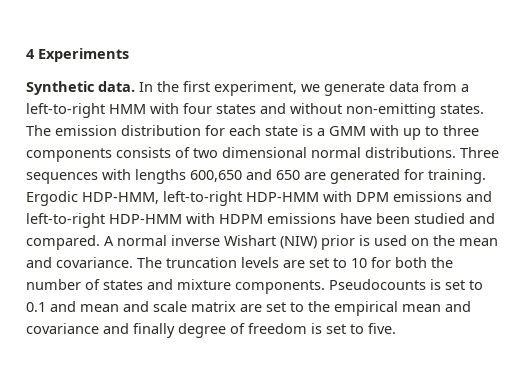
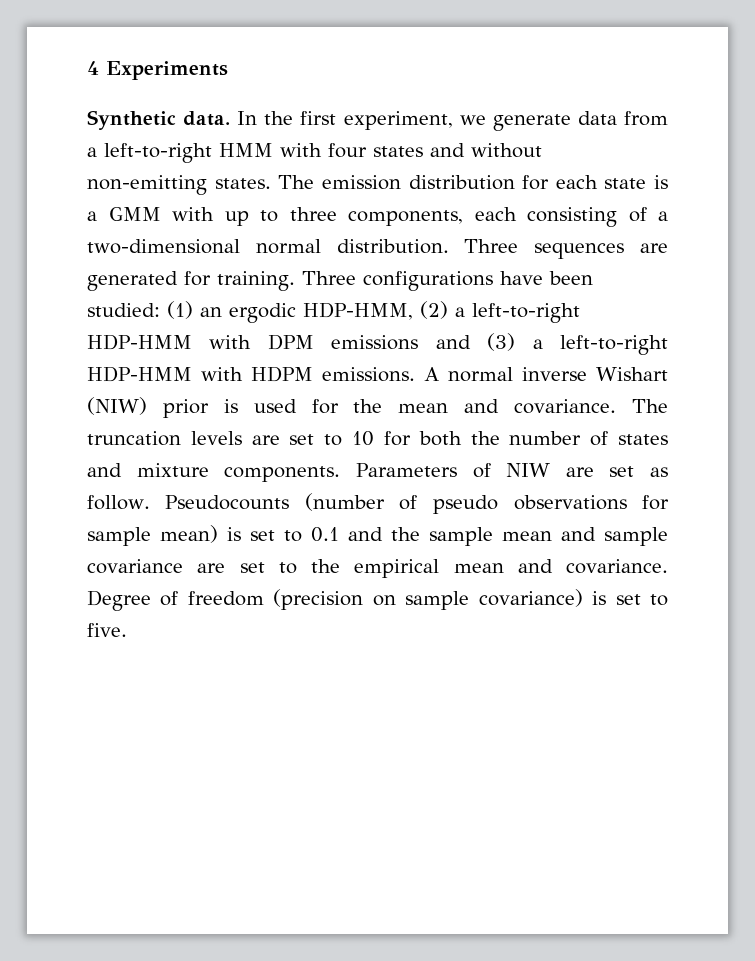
- The emission distribution for each state is a GMM with up to three components consists of two dimensional normal distributions. Three sequences with lengths 600,650 and 650 are generated for training. Ergodic HDP-HMM, left-to-right HDP-HMM with DPM emissions and left-to-right HDP-HMM with HDPM emissions have been studied and compared.
+ The emission distribution for each state is a GMM with up to three components, each consisting of a two-dimensional normal distribution. Three sequences are generated for training. Three configurations have been studied: (1) an ergodic HDP-HMM, (2) a left-to-right HDP-HMM with DPM emissions and (3) a left-to-right HDP-HMM with HDPM emissions.
- A normal inverse Wishart (NIW) prior is used on the mean and covariance.
+ A normal inverse Wishart (NIW) prior is used for the mean and covariance.
- Pseudocounts is set to 0.1 and mean and scale matrix are set to the empirical mean and covariance and finally degree of freedom is set to five.
+ Parameters of NIW are set as follow. Pseudocounts (number of pseudo observations for sample mean) is set to 0.1 and the sample mean and sample covariance are set to the empirical mean and covariance. Degree of freedom (precision on sample covariance) is set to five.

